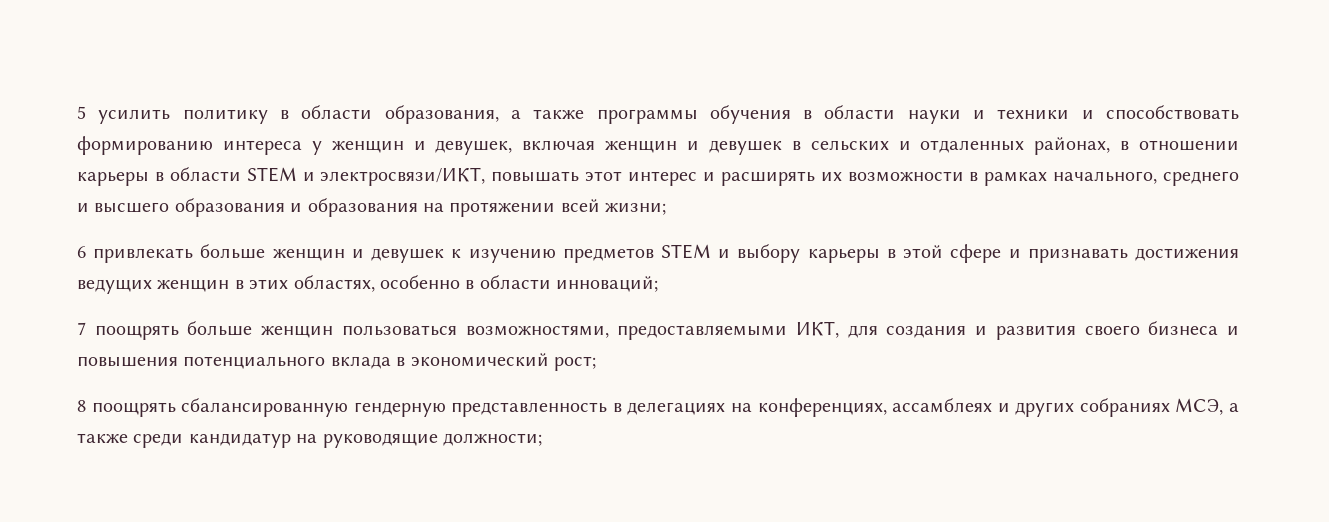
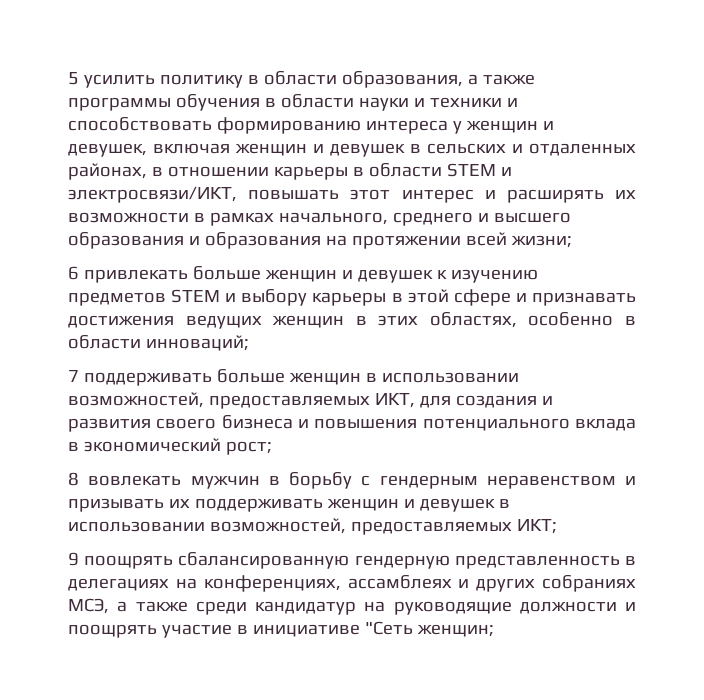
- 7 поощрять больше женщин пользоваться возможностями, предоставляемыми ИКТ, для создания и развития своего бизнеса и повышения потенциального вклада в экономический рост;
+ 7 поддерживать больше женщин в использовании возможностей, предоставляемых ИКТ, для создания и развития своего бизнеса и повышения потенциального вклада в экономический рост;
- 8 поощрять сбалансированную гендерную представленность в делегациях на конференциях, ассамблеях и других собраниях МСЭ, а также среди кандидатур на руководящие должности;
+ 8 вовлекать мужчин в борьбу с гендерным неравенством и призывать их поддерживать женщин и девушек в использовании возможностей, предоставляемых ИКТ;
+ 9 поощрять сбалансированную гендерную представленность в делегациях на конференциях, ассамблеях и других собраниях МСЭ, а также среди кандидатур на руководящие должности и поощрять участие в инициативе "Сеть женщин;

